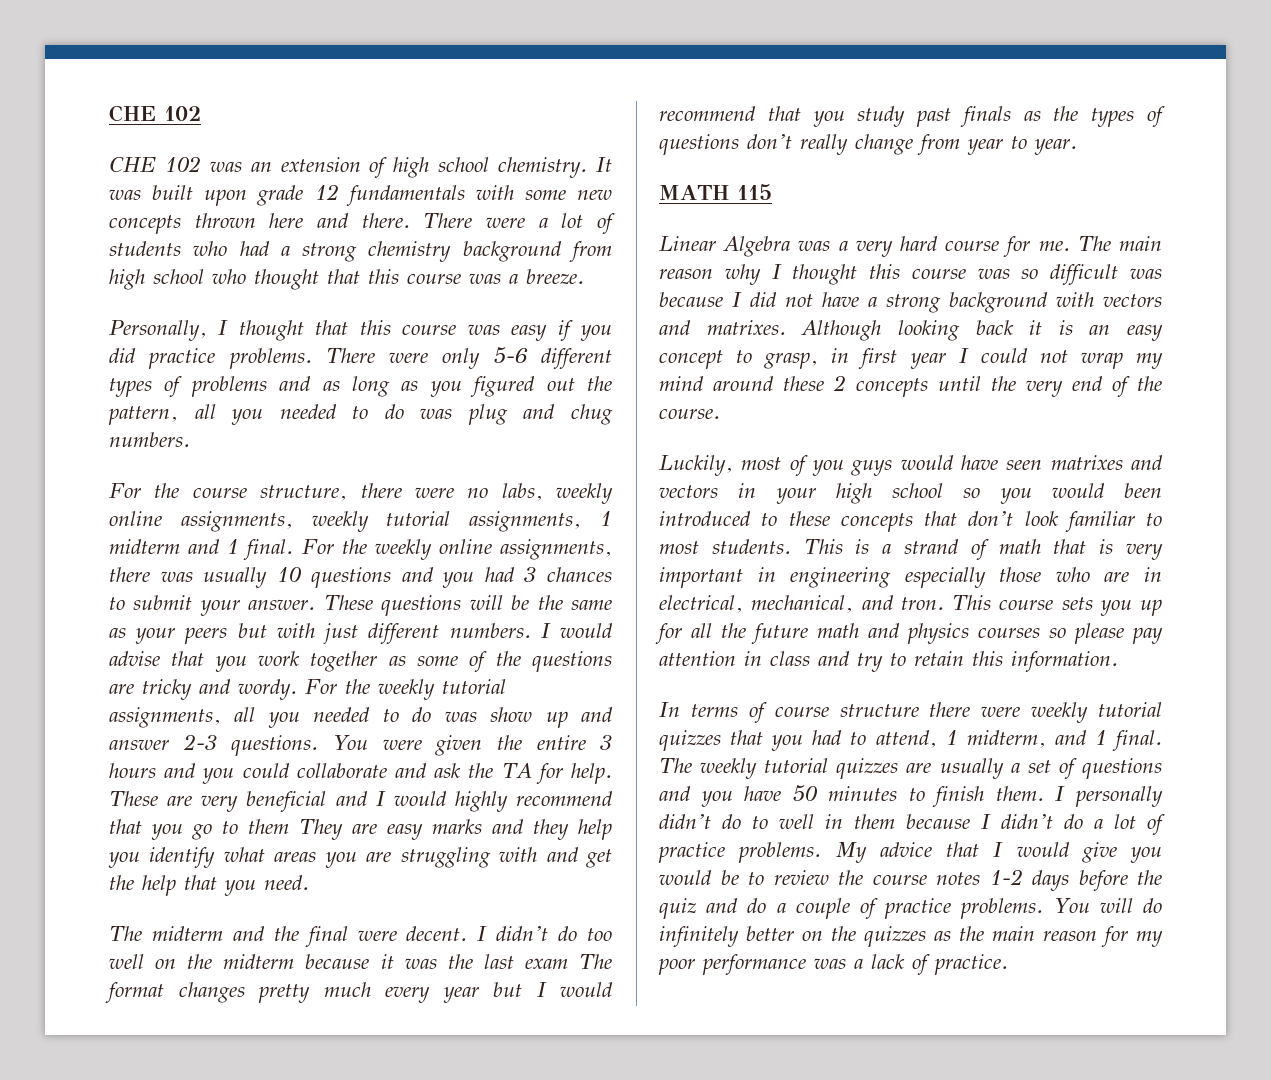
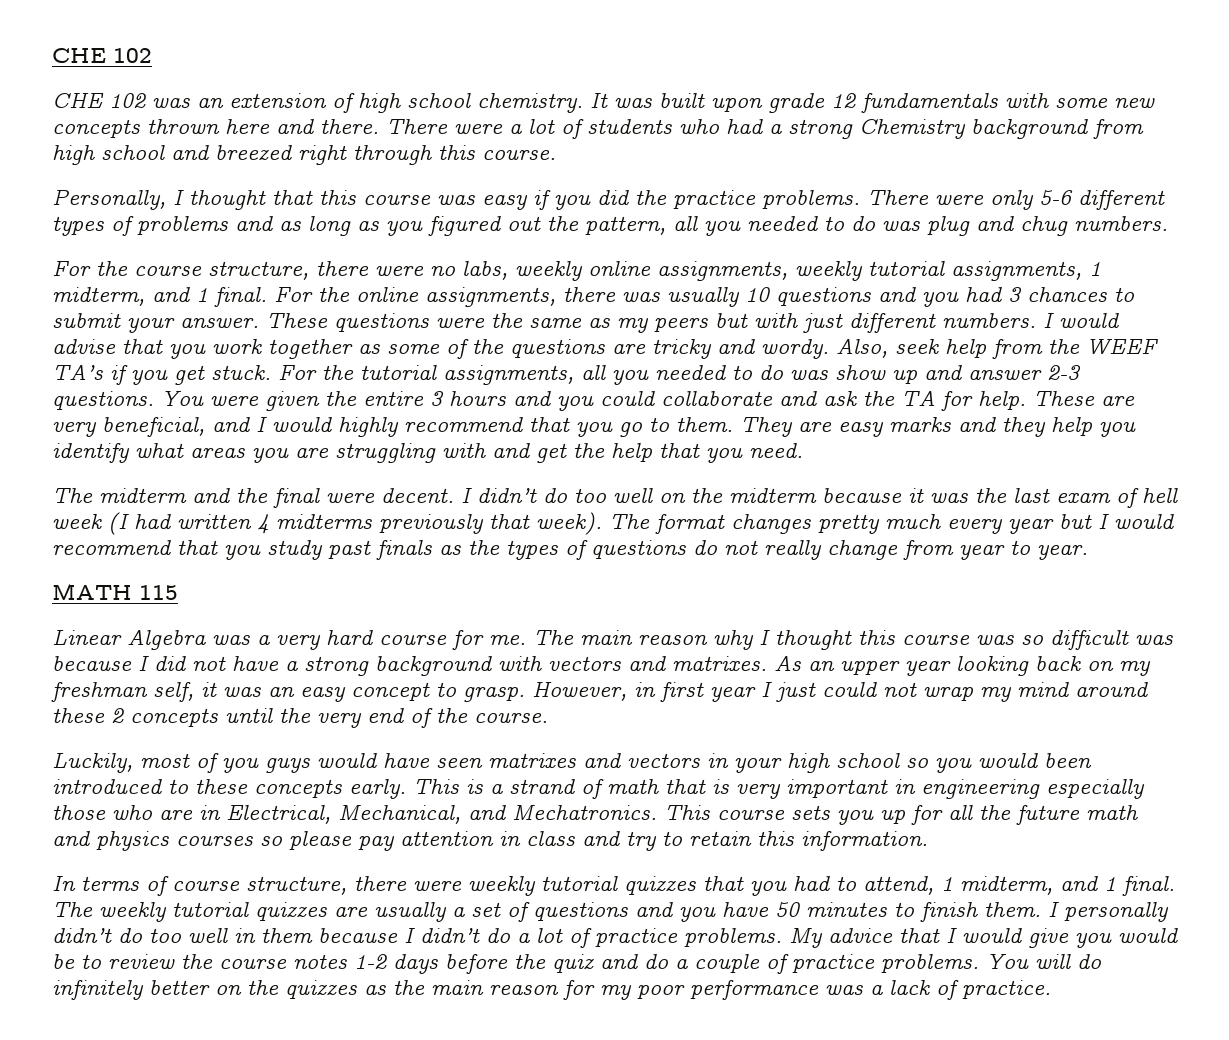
- There were a lot of students who had a strong chemistry background from high school who thought that this course was a breeze.
+ There were a lot of students who had a strong Chemistry background from high school and breezed right through this course.
- Personally, I thought that this course was easy if you did practice problems.
+ Personally, I thought that this course was easy if you did the practice problems.
- For the course structure, there were no labs, weekly online assignments, weekly tutorial assignments, 1 midterm and 1 final.
+ For the course structure, there were no labs, weekly online assignments, weekly tutorial assignments, 1 midterm, and 1 final.
- For the weekly online assignments, there was usually 10 questions and you had 3 chances to submit your answer.
+ For the online assignments, there was usually 10 questions and you had 3 chances to submit your answer.
- These questions will be the same as your peers but with just different numbers.
+ These questions were the same as my peers but with just different numbers.
- For the weekly tutorial assignments, all you needed to do was show up and answer 2-3 questions.
+ Also, seek help from the WEEF TA’s if you get stuck. For the tutorial assignments, all you needed to do was show up and answer 2-3 questions.
- These are very beneficial and I would highly recommend that you go to them They are easy marks and they help you identify what areas you are struggling with and get the help that you need.
+ These are very beneficial, and I would highly recommend that you go to them. They are easy marks and they help you identify what areas you are struggling with and get the help that you need.
- I didn’t do too well on the midterm because it was the last exam The format changes pretty much every year but I would recommend that you study past finals as the types of questions don’t really change from year to year.
+ I didn’t do too well on the midterm because it was the last exam of hell week (I had written 4 midterms previously that week). The format changes pretty much every year but I would recommend that you study past finals as the types of questions do not really change from year to year.
- Although looking back it is an easy concept to grasp, in first year I could not wrap my mind around these 2 concepts until the very end of the course.
+ As an upper year looking back on my freshman self, it was an easy concept to grasp. However, in first year I just could not wrap my mind around these 2 concepts until the very end of the course.
- Luckily, most of you guys would have seen matrixes and vectors in your high school so you would been introduced to these concepts that don’t look familiar to most students.
+ Luckily, most of you guys would have seen matrixes and vectors in your high school so you would been introduced to these concepts early.
- This is a strand of math that is very important in engineering especially those who are in electrical, mechanical, and tron.
+ This is a strand of math that is very important in engineering especially those who are in Electrical, Mechanical, and Mechatronics.
- In terms of course structure there were weekly tutorial quizzes that you had to attend, 1 midterm, and 1 final.
+ In terms of course structure, there were weekly tutorial quizzes that you had to attend, 1 midterm, and 1 final.
- I personally didn’t do to well in them because I didn’t do a lot of practice problems.
+ I personally didn’t do too well in them because I didn’t do a lot of practice problems.

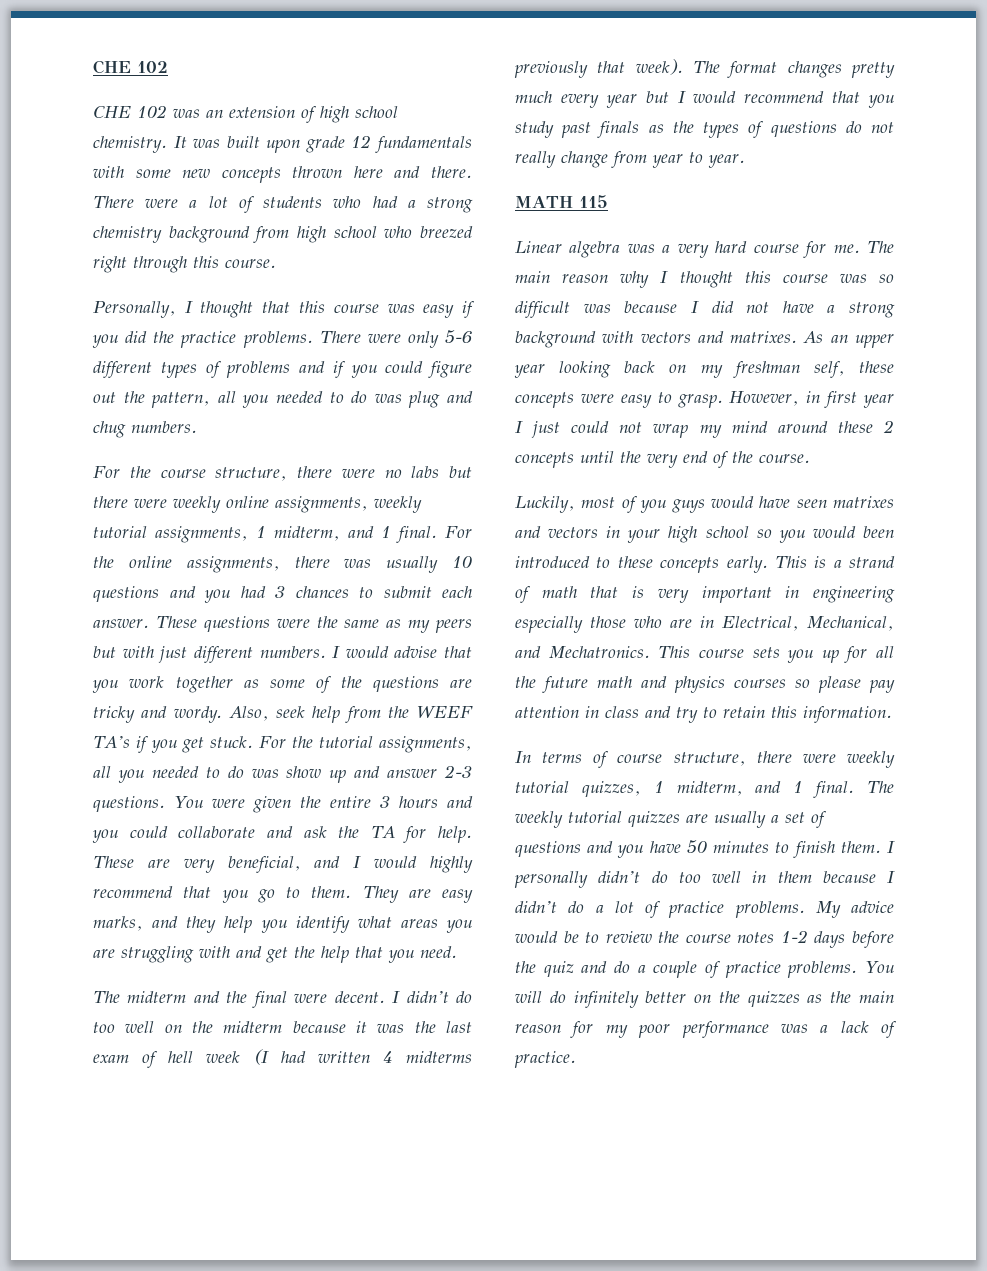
- There were a lot of students who had a strong Chemistry background from high school and breezed right through this course.
+ There were a lot of students who had a strong chemistry background from high school who breezed right through this course.
- There were only 5-6 different types of problems and as long as you figured out the pattern, all you needed to do was plug and chug numbers.
+ There were only 5-6 different types of problems and if you could figure out the pattern, all you needed to do was plug and chug numbers.
- For the course structure, there were no labs, weekly online assignments, weekly tutorial assignments, 1 midterm, and 1 final.
+ For the course structure, there were no labs but there were weekly online assignments, weekly tutorial assignments, 1 midterm, and 1 final.
- For the online assignments, there was usually 10 questions and you had 3 chances to submit your answer.
+ For the online assignments, there was usually 10 questions and you had 3 chances to submit each answer.
- They are easy marks and they help you identify what areas you are struggling with and get the help that you need.
+ They are easy marks, and they help you identify what areas you are struggling with and get the help that you need.
- Linear Algebra was a very hard course for me.
+ Linear algebra was a very hard course for me.
- As an upper year looking back on my freshman self, it was an easy concept to grasp.
+ As an upper year looking back on my freshman self, these concepts were easy to grasp.
- In terms of course structure, there were weekly tutorial quizzes that you had to attend, 1 midterm, and 1 final.
+ In terms of course structure, there were weekly tutorial quizzes, 1 midterm, and 1 final.
- My advice that I would give you would be to review the course notes 1-2 days before the quiz and do a couple of practice problems.
+ My advice would be to review the course notes 1-2 days before the quiz and do a couple of practice problems.

